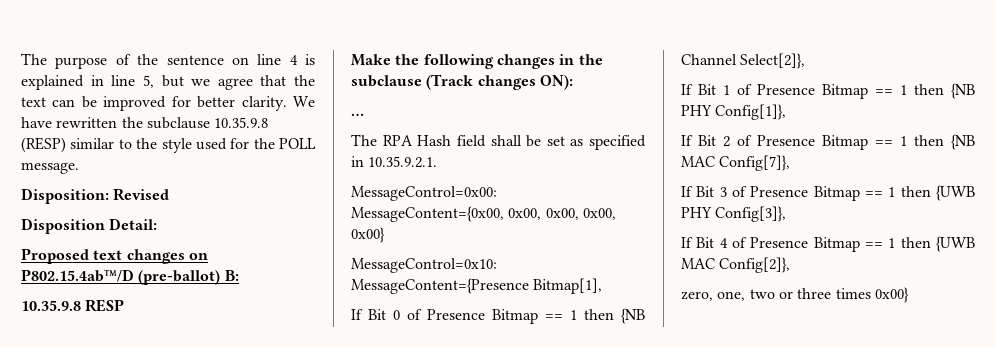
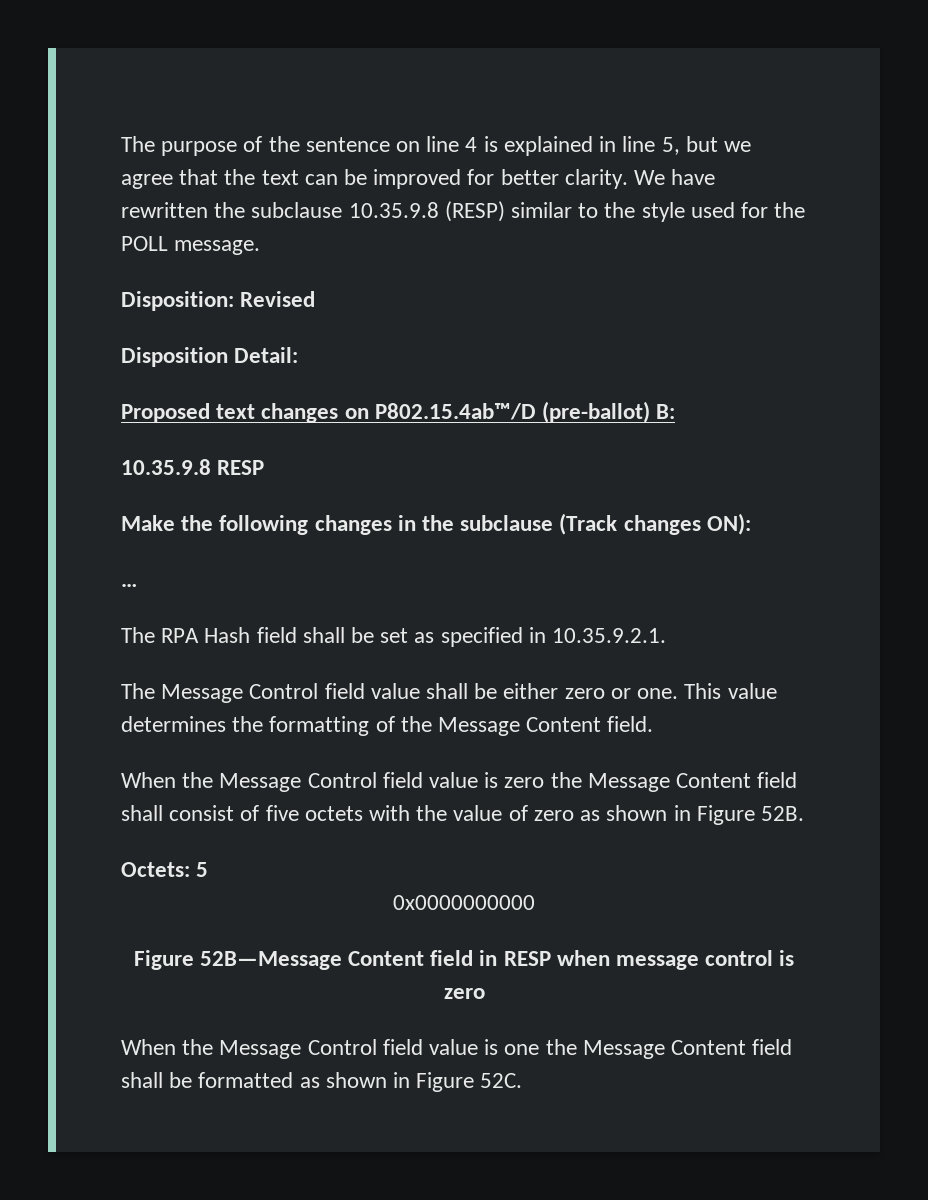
- MessageControl=0x00: MessageContent={0x00, 0x00, 0x00, 0x00, 0x00}
- MessageControl=0x10: MessageContent={Presence Bitmap[1],
- If Bit 0 of Presence Bitmap == 1 then {NB Channel Select[2]},
- If Bit 1 of Presence Bitmap == 1 then {NB PHY Config[1]},
- If Bit 2 of Presence Bitmap == 1 then {NB MAC Config[7]},
- If Bit 3 of Presence Bitmap == 1 then {UWB PHY Config[3]},
- If Bit 4 of Presence Bitmap == 1 then {UWB MAC Config[2]},
- zero, one, two or three times 0x00}
+ The Message Control field value shall be either zero or one. This value determines the formatting of the Message Content field.
+ When the Message Control field value is zero the Message Content field shall consist of five octets with the value of zero as shown in Figure 52B.
+ Octets: 5
+ 0x0000000000
+ Figure 52B—Message Content field in RESP when message control is zero
+ When the Message Control field value is one the Message Content field shall be formatted as shown in Figure 52C.

